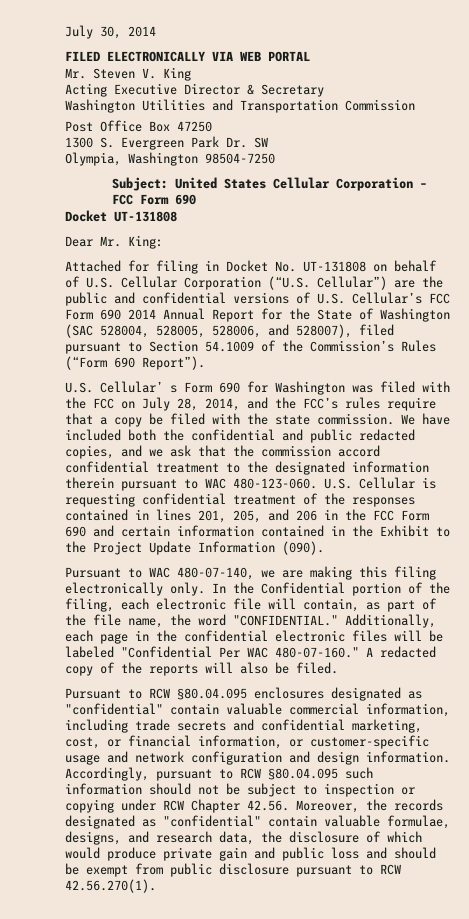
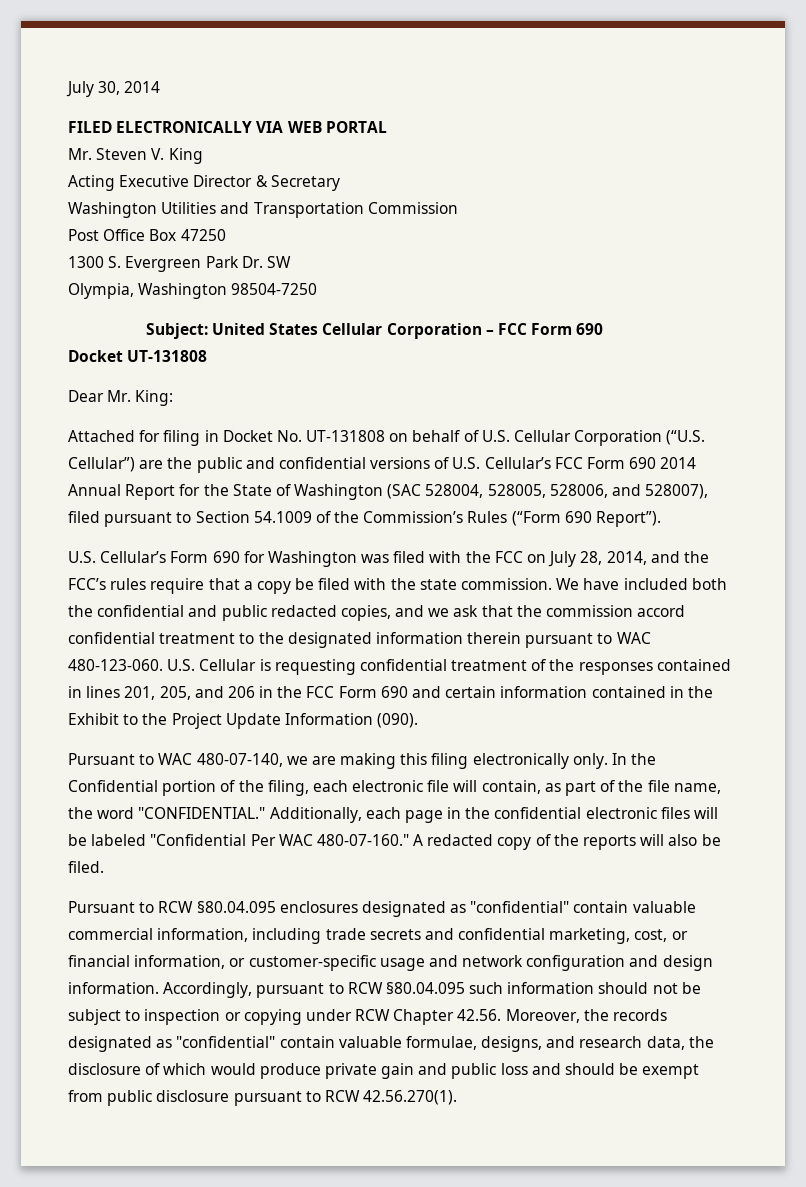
- U.S. Cellular’ s Form 690 for Washington was filed with the FCC on July 28, 2014, and the FCC’s rules require that a copy be filed with the state commission.
+ U.S. Cellular’s Form 690 for Washington was filed with the FCC on July 28, 2014, and the FCC’s rules require that a copy be filed with the state commission.

